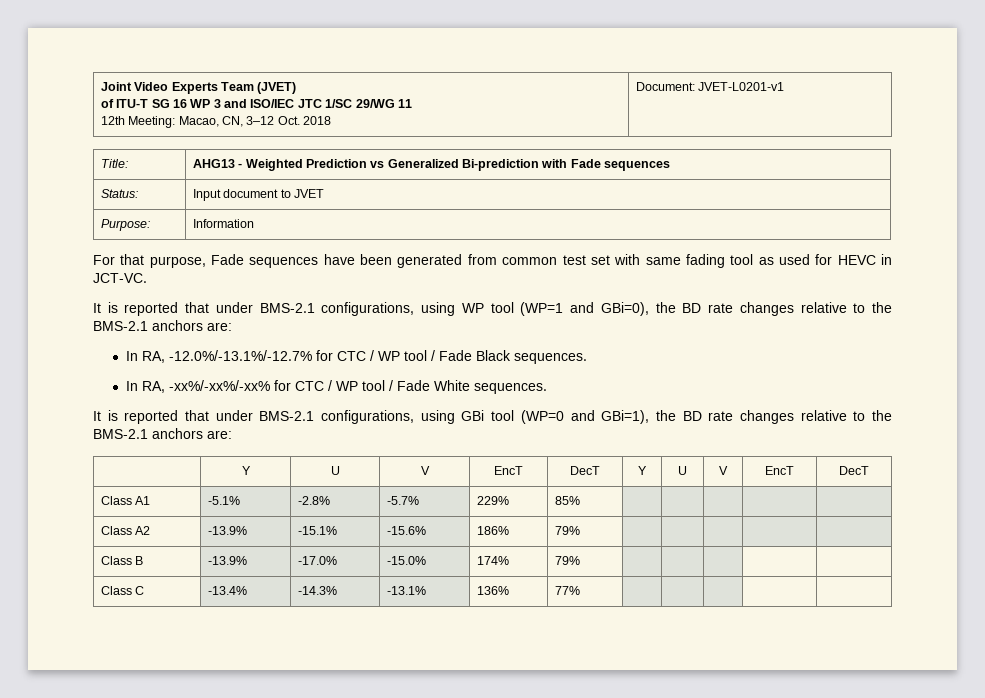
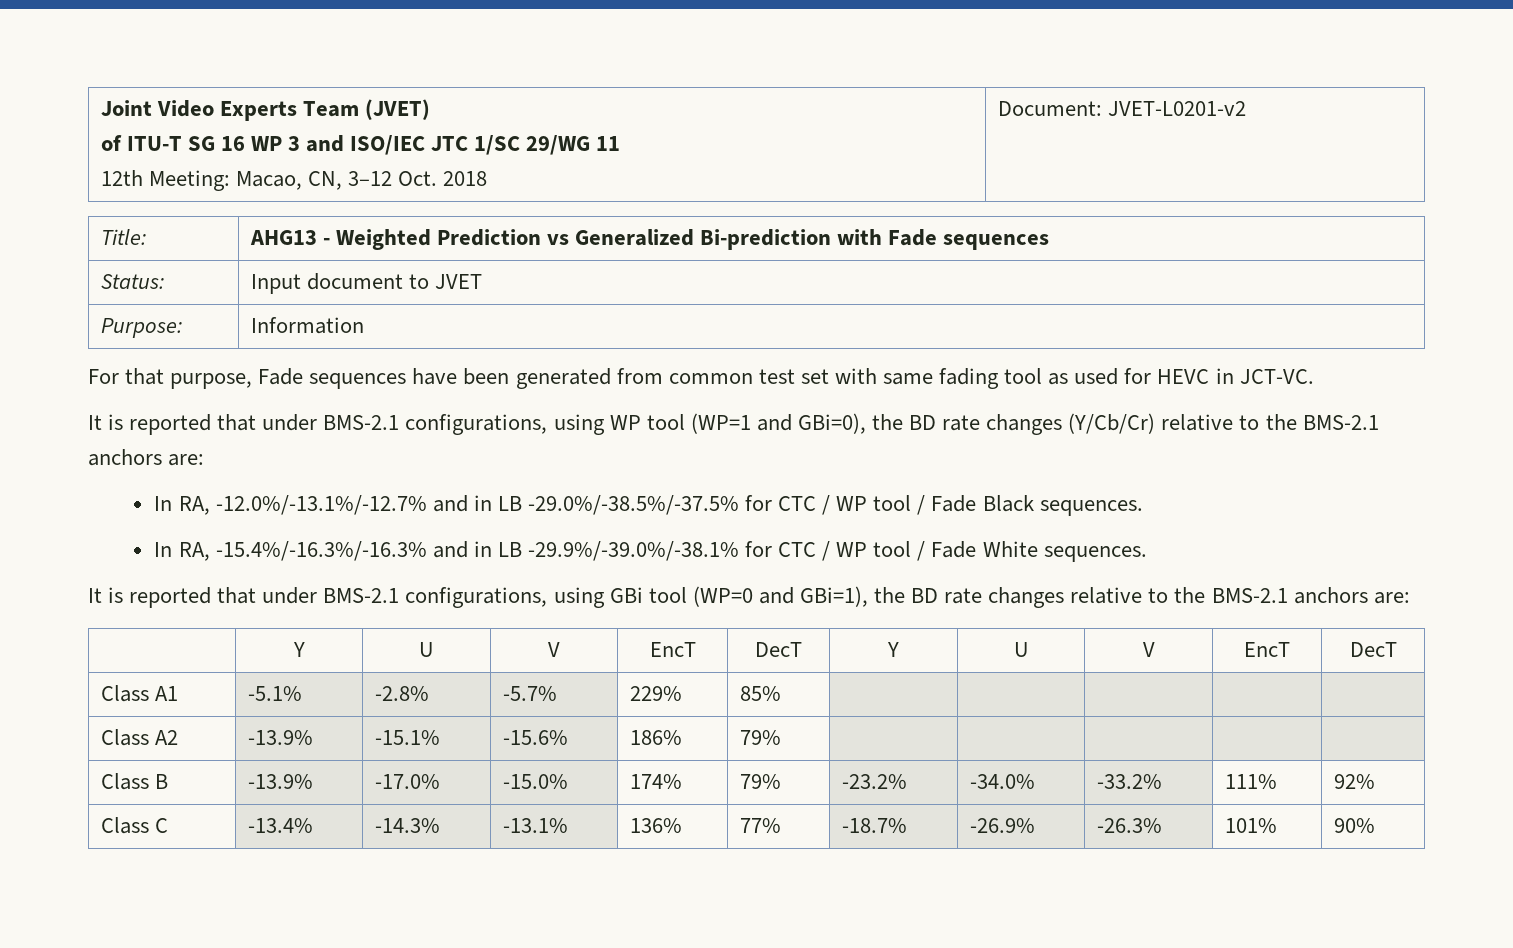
  Joint Video Experts Team (JVET)
  of ITU-T SG 16 WP 3 and ISO/IEC JTC 1/SC 29/WG 11
- 12th Meeting: Macao, CN, 3–12 Oct. 2018 | Document: JVET-L0201-v1
+ 12th Meeting: Macao, CN, 3–12 Oct. 2018 | Document: JVET-L0201-v2
- It is reported that under BMS-2.1 configurations, using WP tool (WP=1 and GBi=0), the BD rate changes relative to the BMS-2.1 anchors are:
+ It is reported that under BMS-2.1 configurations, using WP tool (WP=1 and GBi=0), the BD rate changes (Y/Cb/Cr) relative to the BMS-2.1 anchors are:
- In RA, -12.0%/-13.1%/-12.7% for CTC / WP tool / Fade Black sequences.
+ In RA, -12.0%/-13.1%/-12.7% and in LB -29.0%/-38.5%/-37.5% for CTC / WP tool / Fade Black sequences.
- In RA, -xx%/-xx%/-xx% for CTC / WP tool / Fade White sequences.
+ In RA, -15.4%/-16.3%/-16.3% and in LB -29.9%/-39.0%/-38.1% for CTC / WP tool / Fade White sequences.
- Class B | -13.9% | -17.0% | -15.0% | 174% | 79% | | | | |
+ Class B | -13.9% | -17.0% | -15.0% | 174% | 79% | -23.2% | -34.0% | -33.2% | 111% | 92%
- Class C | -13.4% | -14.3% | -13.1% | 136% | 77% | | | | |
+ Class C | -13.4% | -14.3% | -13.1% | 136% | 77% | -18.7% | -26.9% | -26.3% | 101% | 90%

